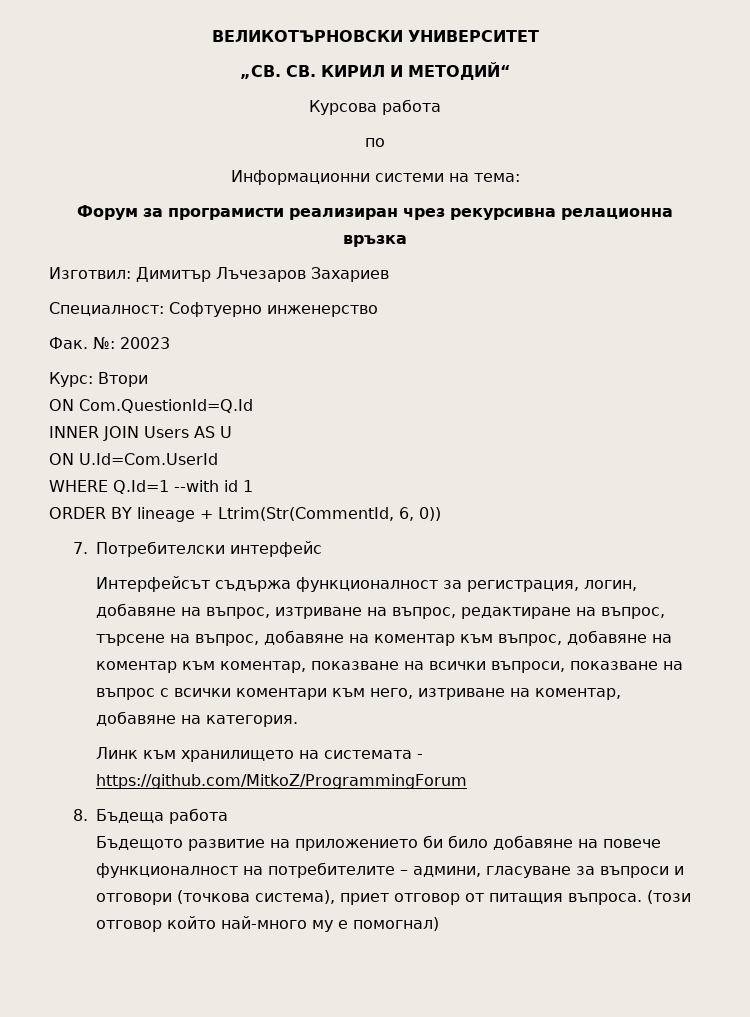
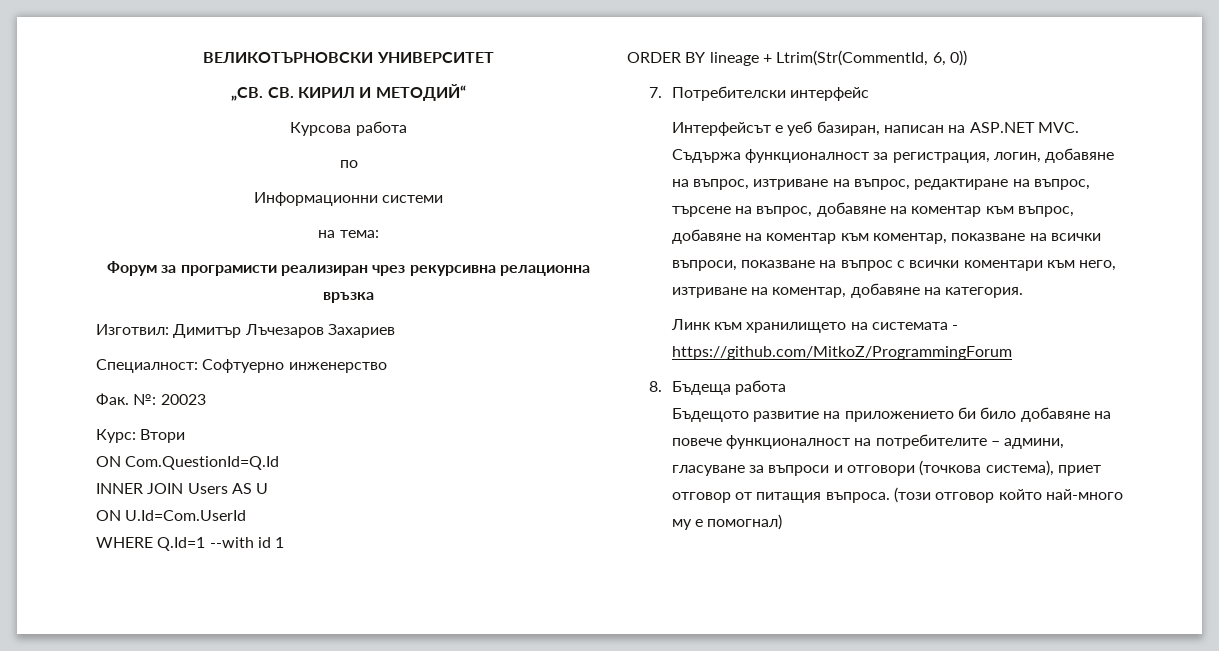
- Информационни системи на тема:
+ Информационни системи
+ на тема:
- Интерфейсът съдържа функционалност за регистрация, логин, добавяне на въпрос, изтриване на въпрос, редактиране на въпрос, търсене на въпрос, добавяне на коментар към въпрос, добавяне на коментар към коментар, показване на всички въпроси, показване на въпрос с всички коментари към него, изтриване на коментар, добавяне на категория.
+ Интерфейсът е уеб базиран, написан на ASP.NET MVC. Съдържа функционалност за регистрация, логин, добавяне на въпрос, изтриване на въпрос, редактиране на въпрос, търсене на въпрос, добавяне на коментар към въпрос, добавяне на коментар към коментар, показване на всички въпроси, показване на въпрос с всички коментари към него, изтриване на коментар, добавяне на категория.

